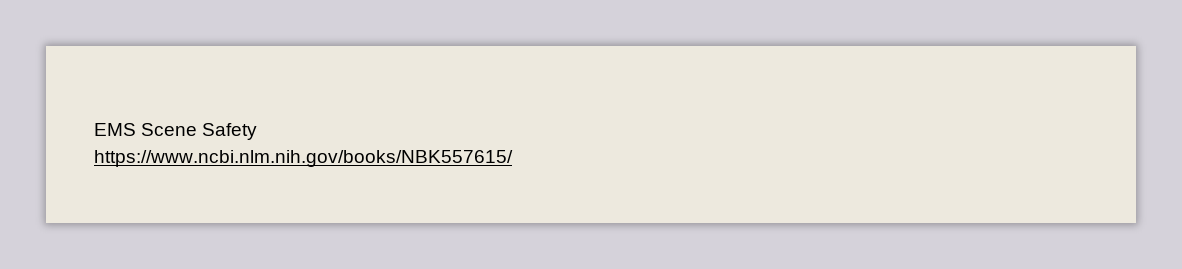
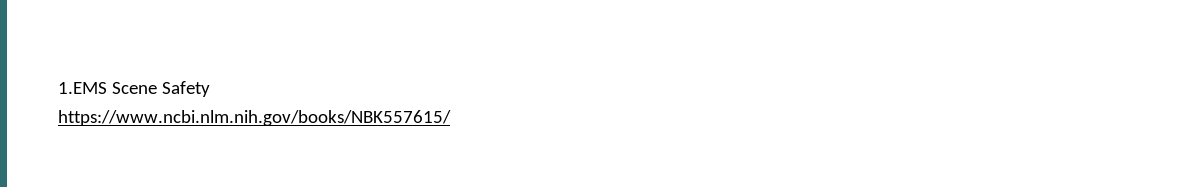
- EMS Scene Safety
+ 1.EMS Scene Safety

